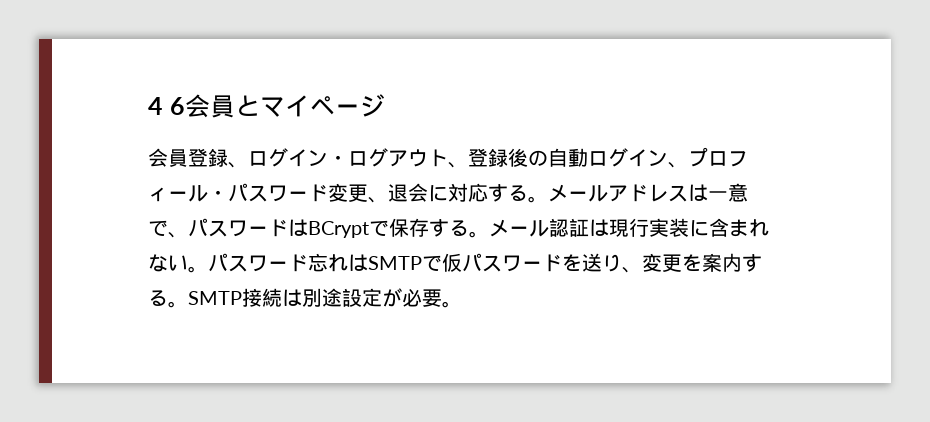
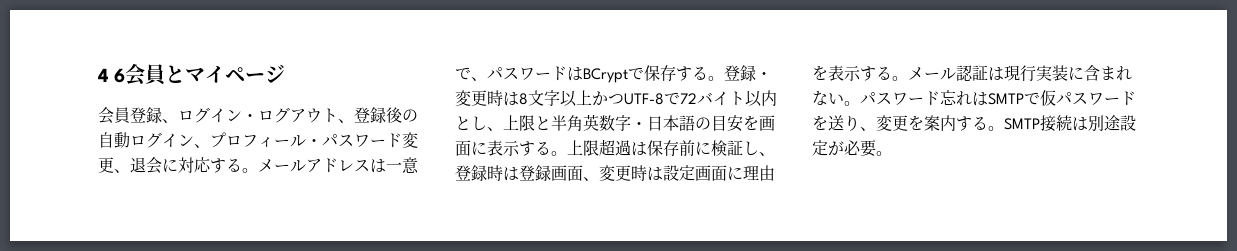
+ 登録・変更時は8文字以上かつUTF-8で72バイト以内とし、上限と半角英数字・日本語の目安を画面に表示する。上限超過は保存前に検証し、登録時は登録画面、変更時は設定画面に理由を表示する。

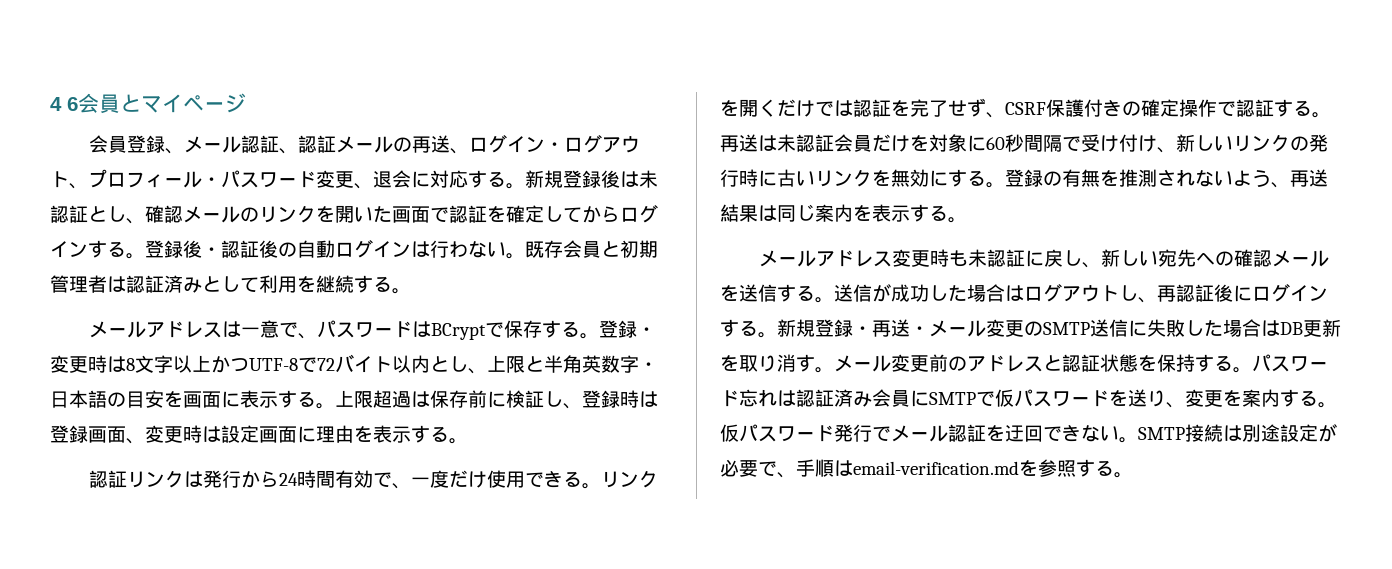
- 会員登録、ログイン・ログアウト、登録後の自動ログイン、プロフィール・パスワード変更、退会に対応する。メールアドレスは一意で、パスワードはBCryptで保存する。
+ 会員登録、メール認証、認証メールの再送、ログイン・ログアウト、プロフィール・パスワード変更、退会に対応する。新規登録後は未認証とし、確認メールのリンクを開いた画面で認証を確定してからログインする。登録後・認証後の自動ログインは行わない。既存会員と初期管理者は認証済みとして利用を継続する。
+ メールアドレスは一意で、パスワードはBCryptで保存する。
- 上限超過は保存前に検証し、登録時は登録画面、変更時は設定画面に理由を表示する。メール認証は現行実装に含まれない。
+ 上限超過は保存前に検証し、登録時は登録画面、変更時は設定画面に理由を表示する。
+ 認証リンクは発行から24時間有効で、一度だけ使用できる。リンクを開くだけでは認証を完了せず、CSRF保護付きの確定操作で認証する。再送は未認証会員だけを対象に60秒間隔で受け付け、新しいリンクの発行時に古いリンクを無効にする。登録の有無を推測されないよう、再送結果は同じ案内を表示する。
+ メールアドレス変更時も未認証に戻し、新しい宛先への確認メールを送信する。送信が成功した場合はログアウトし、再認証後にログインする。新規登録・再送・メール変更のSMTP送信に失敗した場合はDB更新を取り消す。メール変更前のアドレスと認証状態を保持する。
- パスワード忘れはSMTPで仮パスワードを送り、変更を案内する。
+ パスワード忘れは認証済み会員にSMTPで仮パスワードを送り、変更を案内する。
+ 仮パスワード発行でメール認証を迂回できない。
- SMTP接続は別途設定が必要。
+ SMTP接続は別途設定が必要で、手順はemail-verification.mdを参照する。

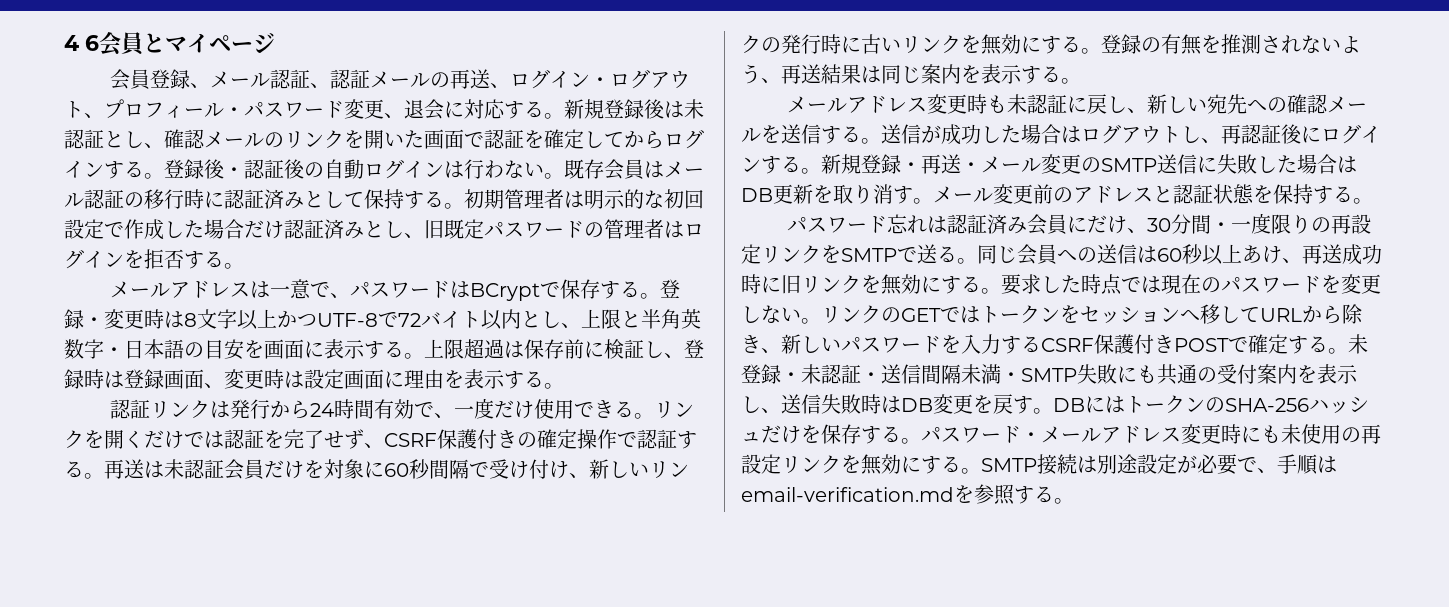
- 既存会員と初期管理者は認証済みとして利用を継続する。
+ 既存会員はメール認証の移行時に認証済みとして保持する。初期管理者は明示的な初回設定で作成した場合だけ認証済みとし、旧既定パスワードの管理者はログインを拒否する。
- メール変更前のアドレスと認証状態を保持する。パスワード忘れは認証済み会員にSMTPで仮パスワードを送り、変更を案内する。仮パスワード発行でメール認証を迂回できない。
+ メール変更前のアドレスと認証状態を保持する。
+ パスワード忘れは認証済み会員にだけ、30分間・一度限りの再設定リンクをSMTPで送る。同じ会員への送信は60秒以上あけ、再送成功時に旧リンクを無効にする。要求した時点では現在のパスワードを変更しない。リンクのGETではトークンをセッションへ移してURLから除き、新しいパスワードを入力するCSRF保護付きPOSTで確定する。未登録・未認証・送信間隔未満・SMTP失敗にも共通の受付案内を表示し、送信失敗時はDB変更を戻す。DBにはトークンのSHA-256ハッシュだけを保存する。パスワード・メールアドレス変更時にも未使用の再設定リンクを無効にする。

